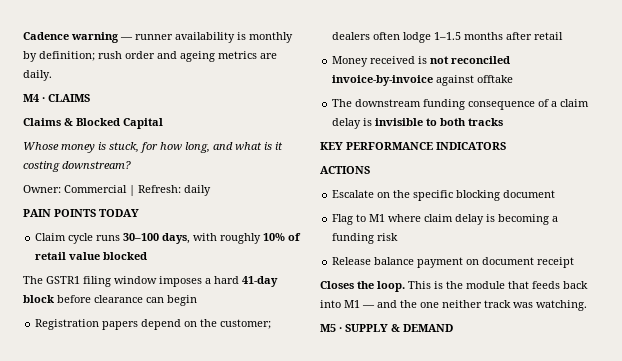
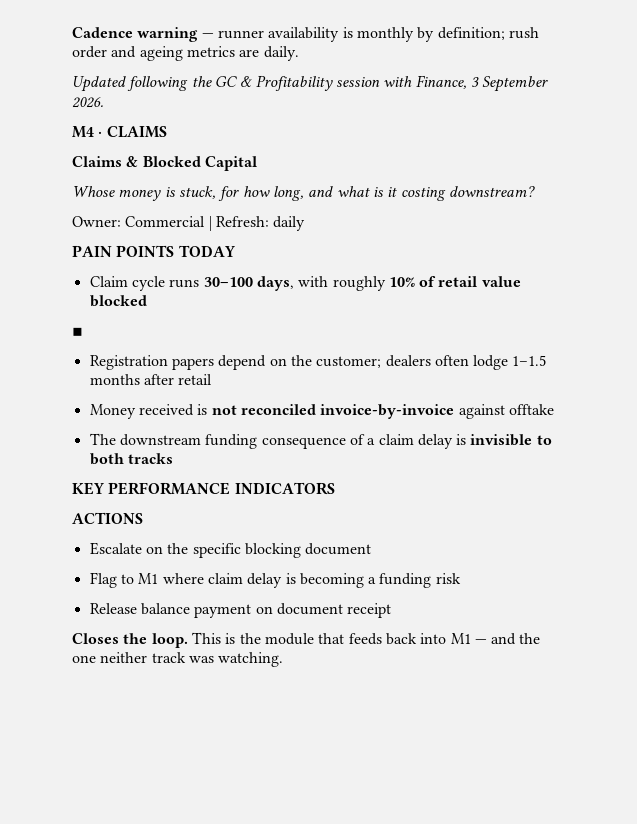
+ Updated following the GC & Profitability session with Finance, 3 September 2026.
- The GSTR1 filing window imposes a hard 41-day block before clearance can begin
+ ▪
- M5 · SUPPLY & DEMAND

